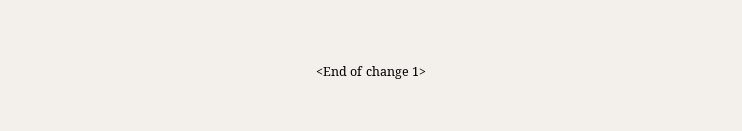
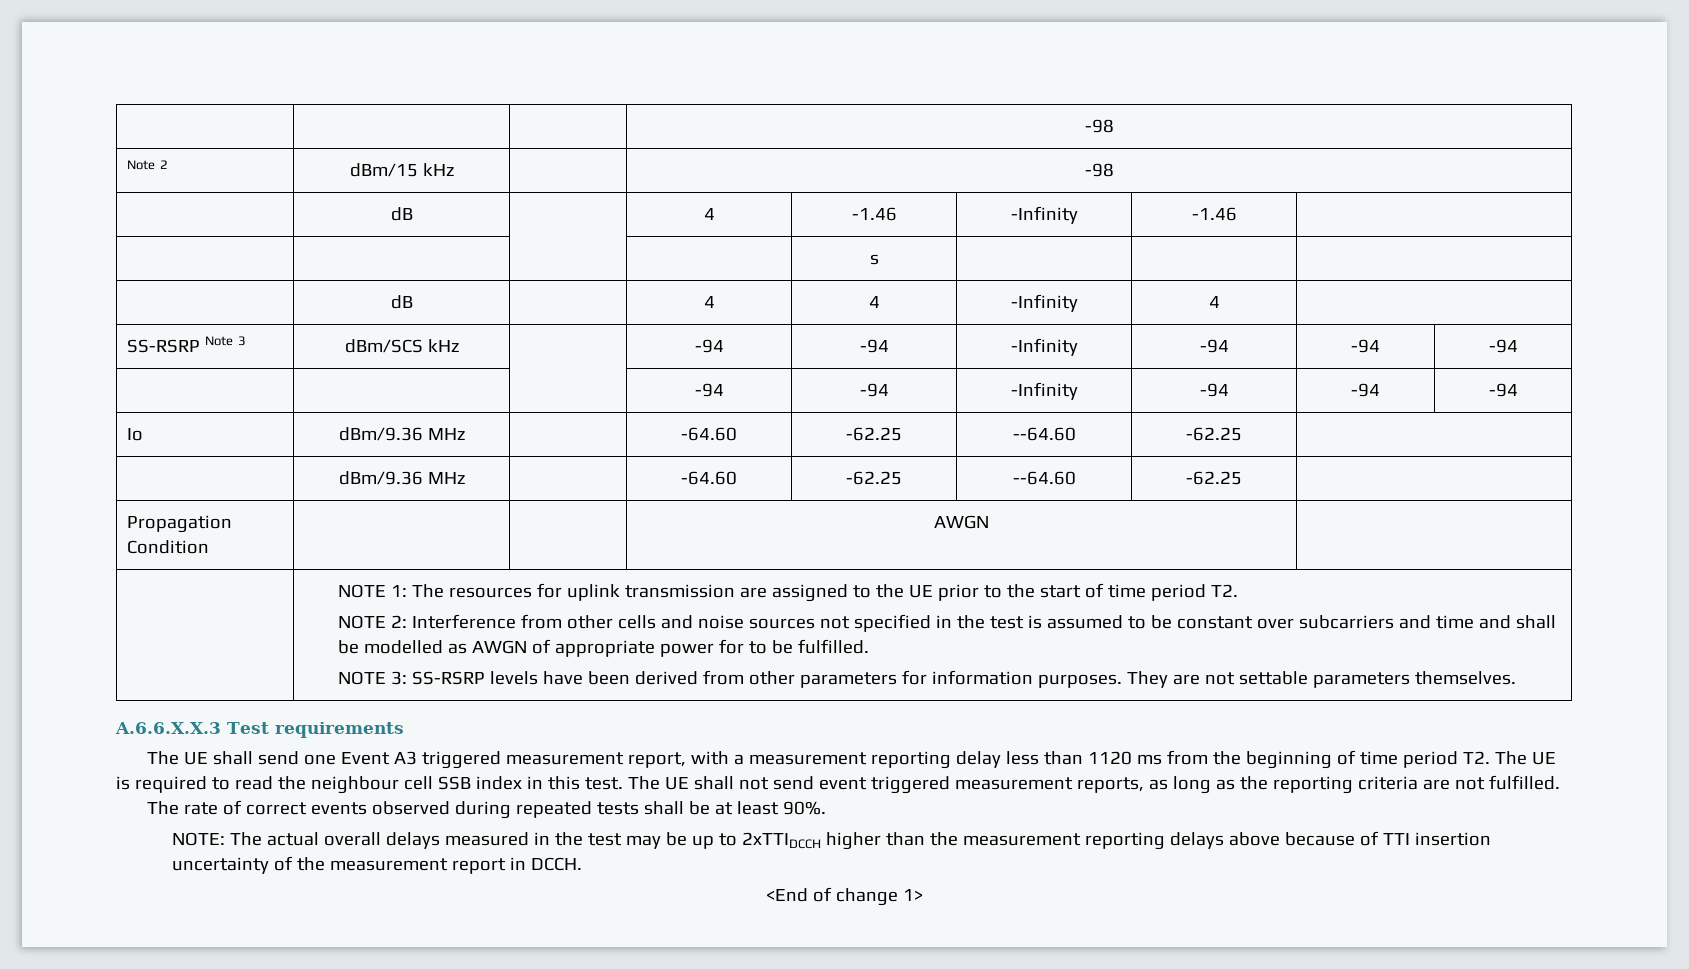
+ | | | -98
+ Note 2 | dBm/15 kHz | | -98
+ | dB | | 4 | -1.46 | -Infinity | -1.46 |
+ | | | | s | | |
+ | dB | | 4 | 4 | -Infinity | 4 |
+ SS-RSRP Note 3 | dBm/SCS kHz | | -94 | -94 | -Infinity | -94 | -94 | -94
+ | | | -94 | -94 | -Infinity | -94 | -94 | -94
+ Io | dBm/9.36 MHz | | -64.60 | -62.25 | --64.60 | -62.25 |
+ | dBm/9.36 MHz | | -64.60 | -62.25 | --64.60 | -62.25 |
+ Propagation Condition | | | AWGN |
+ | NOTE 1: The resources for uplink transmission are assigned to the UE prior to the start of time period T2.
+ NOTE 2: Interference from other cells and noise sources not specified in the test is assumed to be constant over subcarriers and time and shall be modelled as AWGN of appropriate power for to be fulfilled.
+ NOTE 3: SS-RSRP levels have been derived from other parameters for information purposes. They are not settable parameters themselves.
+ A.6.6.X.X.3 Test requirements
+ The UE shall send one Event A3 triggered measurement report, with a measurement reporting delay less than 1120 ms from the beginning of time period T2. The UE is required to read the neighbour cell SSB index in this test. The UE shall not send event triggered measurement reports, as long as the reporting criteria are not fulfilled.
+ The rate of correct events observed during repeated tests shall be at least 90%.
+ NOTE: The actual overall delays measured in the test may be up to 2xTTIDCCH higher than the measurement reporting delays above because of TTI insertion uncertainty of the measurement report in DCCH.

